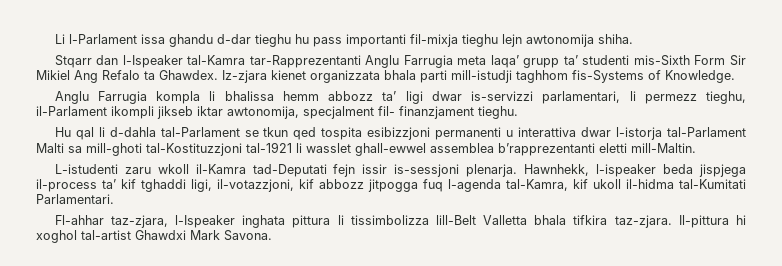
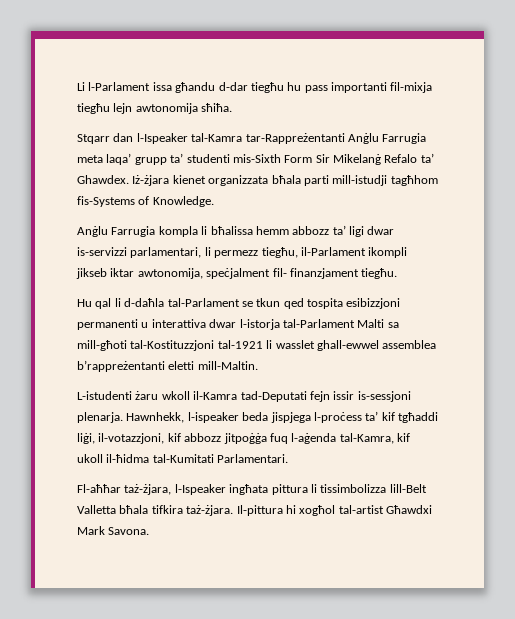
- Li l-Parlament issa ghandu d-dar tieghu hu pass importanti fil-mixja tieghu lejn awtonomija shiha.
+ Li l-Parlament issa għandu d-dar tiegħu hu pass importanti fil-mixja tiegħu lejn awtonomija sħiħa.
- Stqarr dan l-Ispeaker tal-Kamra tar-Rapprezentanti Anglu Farrugia meta laqa’ grupp ta’ studenti mis-Sixth Form Sir Mikiel Ang Refalo ta Ghawdex. Iz-zjara kienet organizzata bhala parti mill-istudji taghhom fis-Systems of Knowledge.
+ Stqarr dan l-Ispeaker tal-Kamra tar-Rappreżentanti Anġlu Farrugia meta laqa’ grupp ta’ studenti mis-Sixth Form Sir Mikelanġ Refalo ta’ Ghawdex. Iż-żjara kienet organizzata bħala parti mill-istudji tagħhom fis-Systems of Knowledge.
- Anglu Farrugia kompla li bhalissa hemm abbozz ta’ ligi dwar is-servizzi parlamentari, li permezz tieghu, il-Parlament ikompli jikseb iktar awtonomija, specjalment fil- finanzjament tieghu.
+ Anġlu Farrugia kompla li bħalissa hemm abbozz ta’ ligi dwar is-servizzi parlamentari, li permezz tiegħu, il-Parlament ikompli jikseb iktar awtonomija, speċjalment fil- finanzjament tiegħu.
- Hu qal li d-dahla tal-Parlament se tkun qed tospita esibizzjoni permanenti u interattiva dwar l-istorja tal-Parlament Malti sa mill-ghoti tal-Kostituzzjoni tal-1921 li wasslet ghall-ewwel assemblea b’rapprezentanti eletti mill-Maltin.
+ Hu qal li d-daħla tal-Parlament se tkun qed tospita esibizzjoni permanenti u interattiva dwar l-istorja tal-Parlament Malti sa mill-għoti tal-Kostituzzjoni tal-1921 li wasslet ghall-ewwel assemblea b’rappreżentanti eletti mill-Maltin.
- L-istudenti zaru wkoll il-Kamra tad-Deputati fejn issir is-sessjoni plenarja.
+ L-istudenti żaru wkoll il-Kamra tad-Deputati fejn issir is-sessjoni plenarja.
- Hawnhekk, l-ispeaker beda jispjega il-process ta’ kif tghaddi ligi, il-votazzjoni, kif abbozz jitpogga fuq l-agenda tal-Kamra, kif ukoll il-hidma tal-Kumitati Parlamentari.
+ Hawnhekk, l-ispeaker beda jispjega l-proċess ta’ kif tgħaddi liġi, il-votazzjoni, kif abbozz jitpoġġa fuq l-aġenda tal-Kamra, kif ukoll il-ħidma tal-Kumitati Parlamentari.
- Fl-ahhar taz-zjara, l-Ispeaker inghata pittura li tissimbolizza lill-Belt Valletta bhala tifkira taz-zjara. Il-pittura hi xoghol tal-artist Ghawdxi Mark Savona.
+ Fl-aħħar taż-żjara, l-Ispeaker ingħata pittura li tissimbolizza lill-Belt Valletta bħala tifkira taż-żjara. Il-pittura hi xogħol tal-artist Għawdxi Mark Savona.

